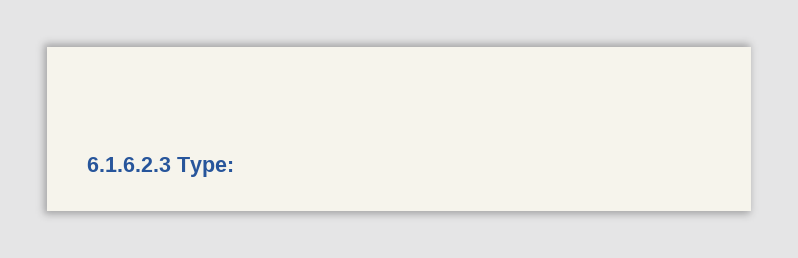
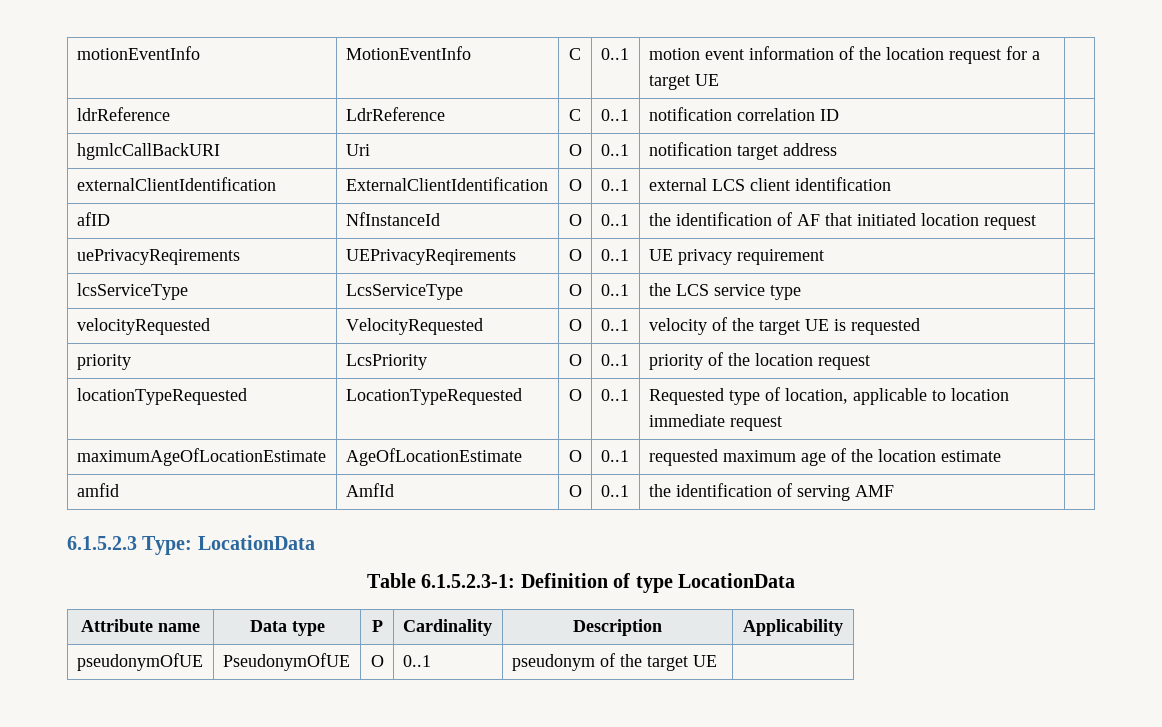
- 6.1.6.2.3 Type:
+ motionEventInfo | MotionEventInfo | C | 0..1 | motion event information of the location request for a target UE |
+ ldrReference | LdrReference | C | 0..1 | notification correlation ID |
+ hgmlcCallBackURI | Uri | O | 0..1 | notification target address |
+ externalClientIdentification | ExternalClientIdentification | O | 0..1 | external LCS client identification |
+ afID | NfInstanceId | O | 0..1 | the identification of AF that initiated location request |
+ uePrivacyReqirements | UEPrivacyReqirements | O | 0..1 | UE privacy requirement |
+ lcsServiceType | LcsServiceType | O | 0..1 | the LCS service type |
+ velocityRequested | VelocityRequested | O | 0..1 | velocity of the target UE is requested |
+ priority | LcsPriority | O | 0..1 | priority of the location request |
+ locationTypeRequested | LocationTypeRequested | O | 0..1 | Requested type of location, applicable to location immediate request |
+ maximumAgeOfLocationEstimate | AgeOfLocationEstimate | O | 0..1 | requested maximum age of the location estimate |
+ amfid | AmfId | O | 0..1 | the identification of serving AMF |
+ 6.1.5.2.3 Type: LocationData
+ Table 6.1.5.2.3-1: Definition of type LocationData
+ Attribute name | Data type | P | Cardinality | Description | Applicability
+ pseudonymOfUE | PseudonymOfUE | O | 0..1 | pseudonym of the target UE |

